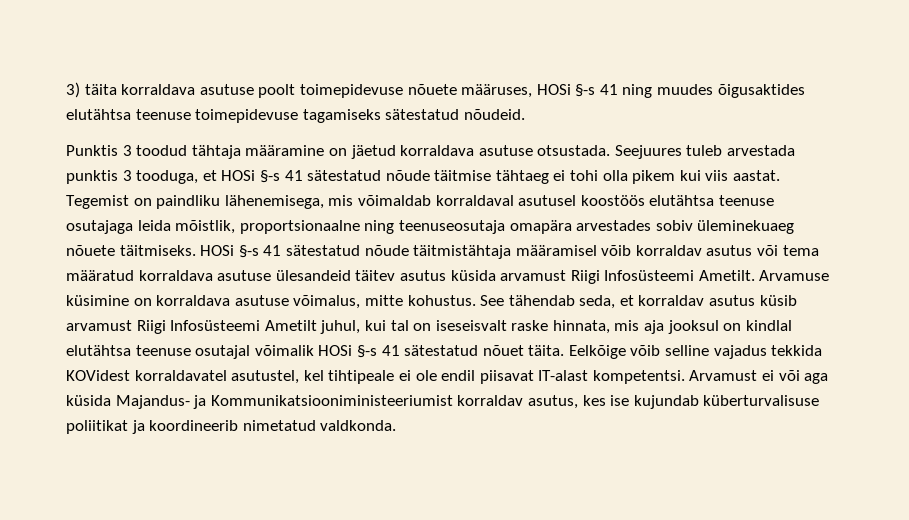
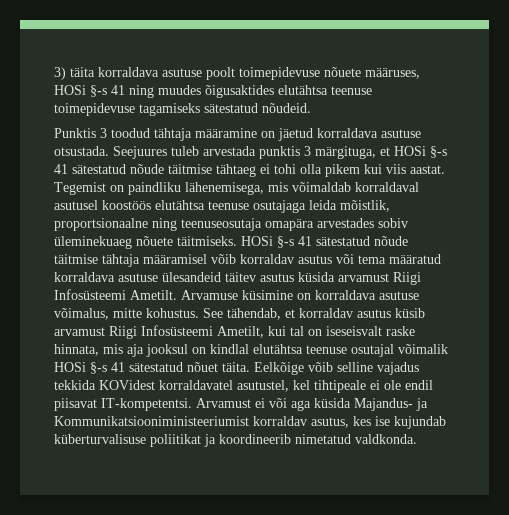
- Seejuures tuleb arvestada punktis 3 tooduga, et HOSi §-s 41 sätestatud nõude täitmise tähtaeg ei tohi olla pikem kui viis aastat.
+ Seejuures tuleb arvestada punktis 3 märgituga, et HOSi §-s 41 sätestatud nõude täitmise tähtaeg ei tohi olla pikem kui viis aastat.
- HOSi §-s 41 sätestatud nõude täitmistähtaja määramisel võib korraldav asutus või tema määratud korraldava asutuse ülesandeid täitev asutus küsida arvamust Riigi Infosüsteemi Ametilt.
+ HOSi §-s 41 sätestatud nõude täitmise tähtaja määramisel võib korraldav asutus või tema määratud korraldava asutuse ülesandeid täitev asutus küsida arvamust Riigi Infosüsteemi Ametilt.
- See tähendab seda, et korraldav asutus küsib arvamust Riigi Infosüsteemi Ametilt juhul, kui tal on iseseisvalt raske hinnata, mis aja jooksul on kindlal elutähtsa teenuse osutajal võimalik HOSi §-s 41 sätestatud nõuet täita.
+ See tähendab, et korraldav asutus küsib arvamust Riigi Infosüsteemi Ametilt, kui tal on iseseisvalt raske hinnata, mis aja jooksul on kindlal elutähtsa teenuse osutajal võimalik HOSi §-s 41 sätestatud nõuet täita.
- Eelkõige võib selline vajadus tekkida KOVidest korraldavatel asutustel, kel tihtipeale ei ole endil piisavat IT-alast kompetentsi.
+ Eelkõige võib selline vajadus tekkida KOVidest korraldavatel asutustel, kel tihtipeale ei ole endil piisavat IT-kompetentsi.

